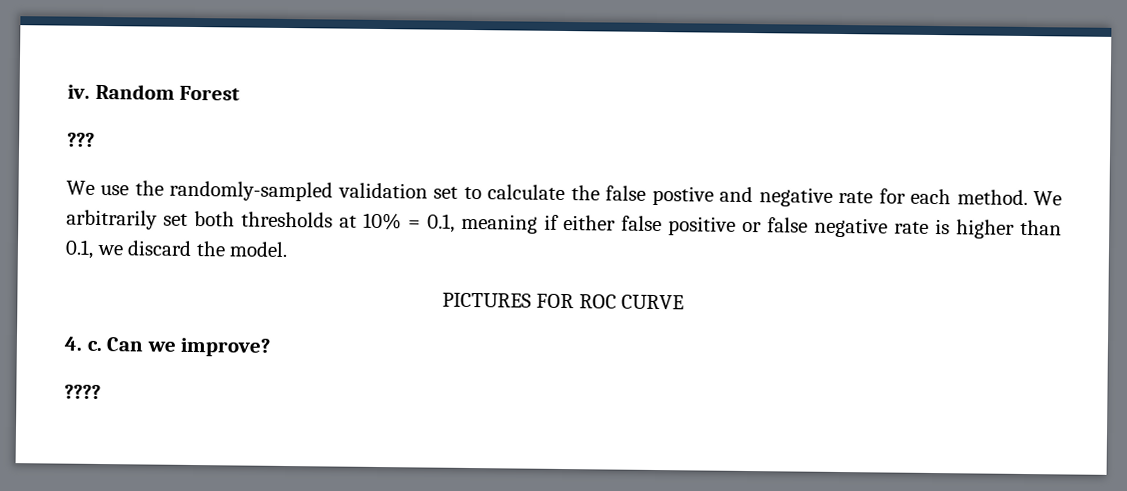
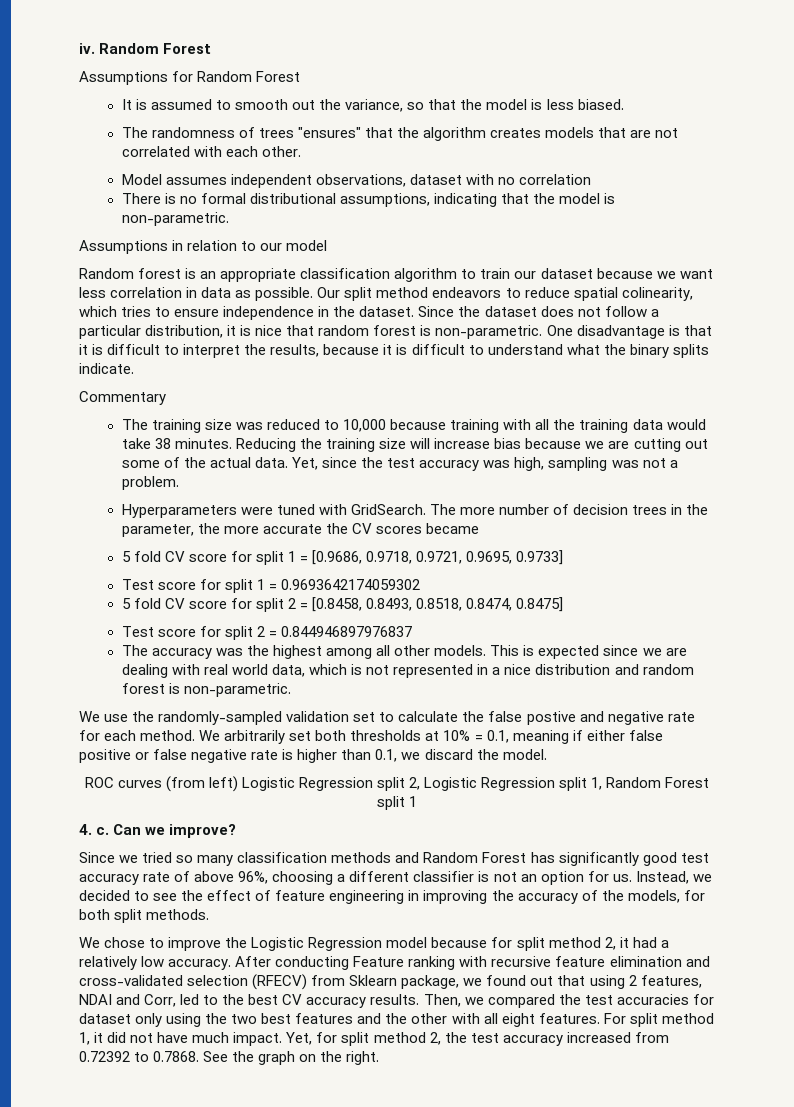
- ???
+ Assumptions for Random Forest
+ It is assumed to smooth out the variance, so that the model is less biased.
+ The randomness of trees "ensures" that the algorithm creates models that are not correlated with each other.
+ Model assumes independent observations, dataset with no correlation
+ There is no formal distributional assumptions, indicating that the model is non-parametric.
+ Assumptions in relation to our model
+ Random forest is an appropriate classification algorithm to train our dataset because we want less correlation in data as possible. Our split method endeavors to reduce spatial colinearity, which tries to ensure independence in the dataset. Since the dataset does not follow a particular distribution, it is nice that random forest is non-parametric. One disadvantage is that it is difficult to interpret the results, because it is difficult to understand what the binary splits indicate.
+ Commentary
+ The training size was reduced to 10,000 because training with all the training data would take 38 minutes. Reducing the training size will increase bias because we are cutting out some of the actual data. Yet, since the test accuracy was high, sampling was not a problem.
+ Hyperparameters were tuned with GridSearch. The more number of decision trees in the parameter, the more accurate the CV scores became
+ 5 fold CV score for split 1 = [0.9686, 0.9718, 0.9721, 0.9695, 0.9733]
+ Test score for split 1 = 0.9693642174059302
+ 5 fold CV score for split 2 = [0.8458, 0.8493, 0.8518, 0.8474, 0.8475]
+ Test score for split 2 = 0.844946897976837
+ The accuracy was the highest among all other models. This is expected since we are dealing with real world data, which is not represented in a nice distribution and random forest is non-parametric.
- PICTURES FOR ROC CURVE
+ ROC curves (from left) Logistic Regression split 2, Logistic Regression split 1, Random Forest split 1
- ????
+ Since we tried so many classification methods and Random Forest has significantly good test accuracy rate of above 96%, choosing a different classifier is not an option for us. Instead, we decided to see the effect of feature engineering in improving the accuracy of the models, for both split methods.
+ We chose to improve the Logistic Regression model because for split method 2, it had a relatively low accuracy. After conducting Feature ranking with recursive feature elimination and cross-validated selection (RFECV) from Sklearn package, we found out that using 2 features, NDAI and Corr, led to the best CV accuracy results. Then, we compared the test accuracies for dataset only using the two best features and the other with all eight features. For split method 1, it did not have much impact. Yet, for split method 2, the test accuracy increased from 0.72392 to 0.7868. See the graph on the right.

